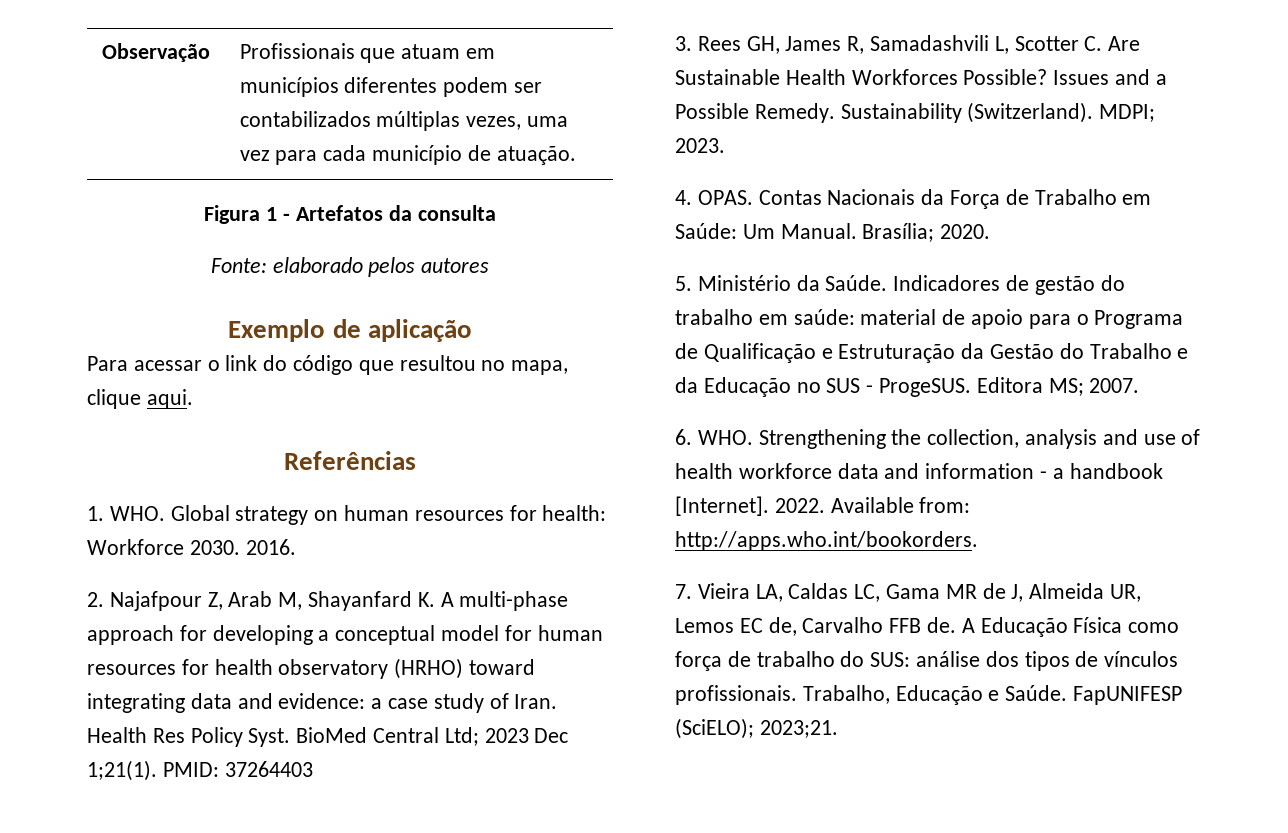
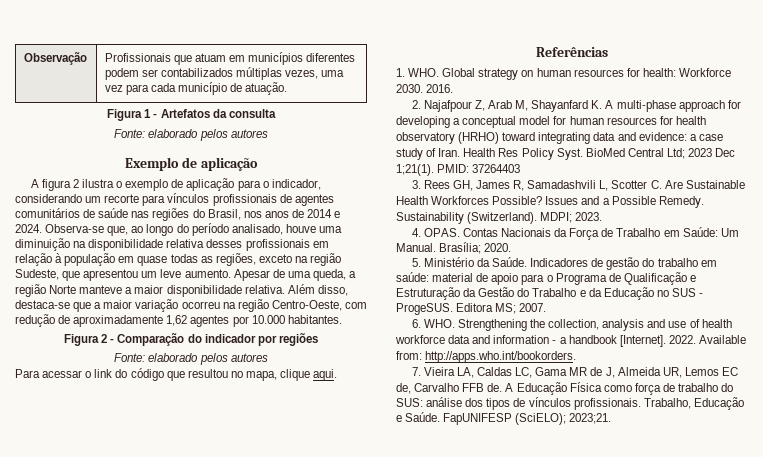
+ A figura 2 ilustra o exemplo de aplicação para o indicador, considerando um recorte para vínculos profissionais de agentes comunitários de saúde nas regiões do Brasil, nos anos de 2014 e 2024. Observa-se que, ao longo do período analisado, houve uma diminuição na disponibilidade relativa desses profissionais em relação à população em quase todas as regiões, exceto na região Sudeste, que apresentou um leve aumento. Apesar de uma queda, a região Norte manteve a maior disponibilidade relativa. Além disso, destaca-se que a maior variação ocorreu na região Centro-Oeste, com redução de aproximadamente 1,62 agentes por 10.000 habitantes.
+ Figura 2 - Comparação do indicador por regiões
+ Fonte: elaborado pelos autores

